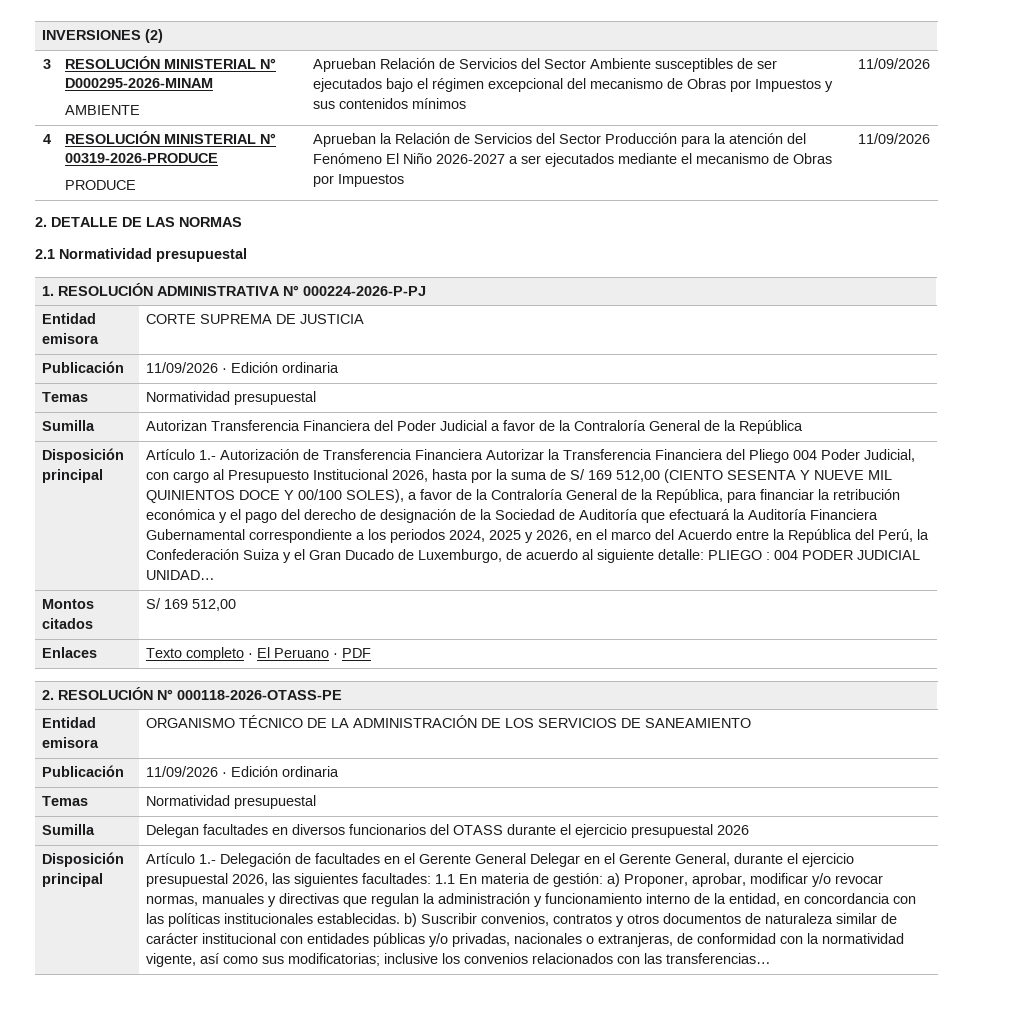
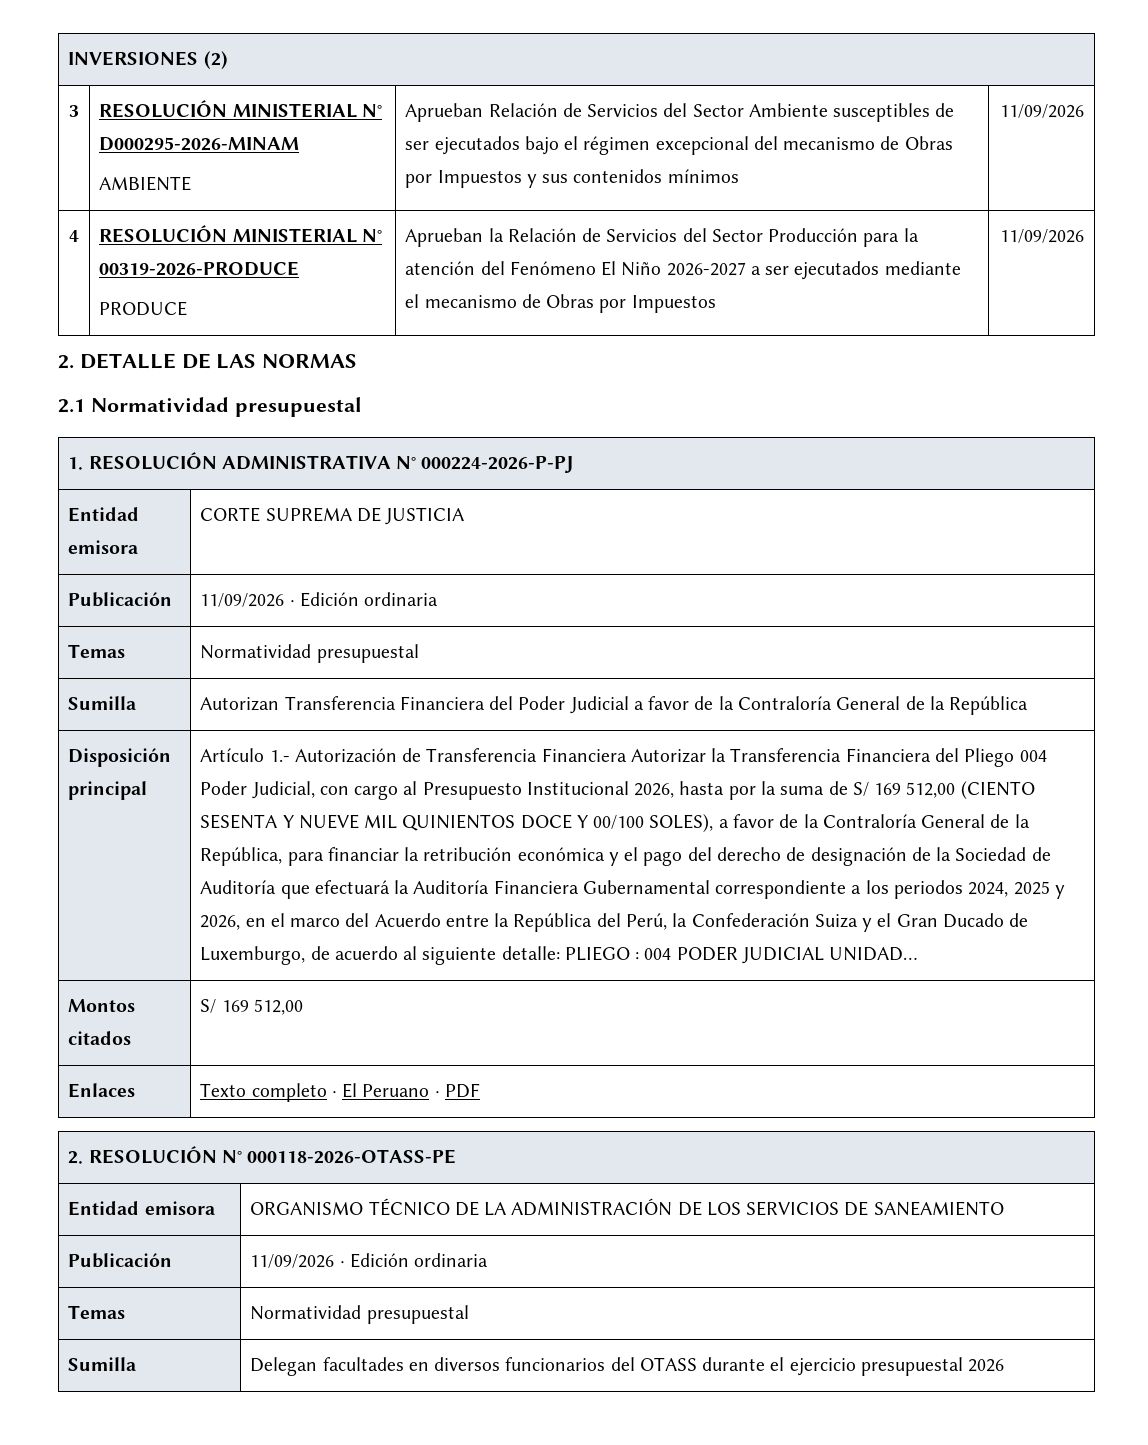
- Disposición principal | Artículo 1.- Delegación de facultades en el Gerente General Delegar en el Gerente General, durante el ejercicio presupuestal 2026, las siguientes facultades: 1.1 En materia de gestión: a) Proponer, aprobar, modificar y/o revocar normas, manuales y directivas que regulan la administración y funcionamiento interno de la entidad, en concordancia con las políticas institucionales establecidas. b) Suscribir convenios, contratos y otros documentos de naturaleza similar de carácter institucional con entidades públicas y/o privadas, nacionales o extranjeras, de conformidad con la normatividad vigente, así como sus modificatorias; inclusive los convenios relacionados con las transferencias…

